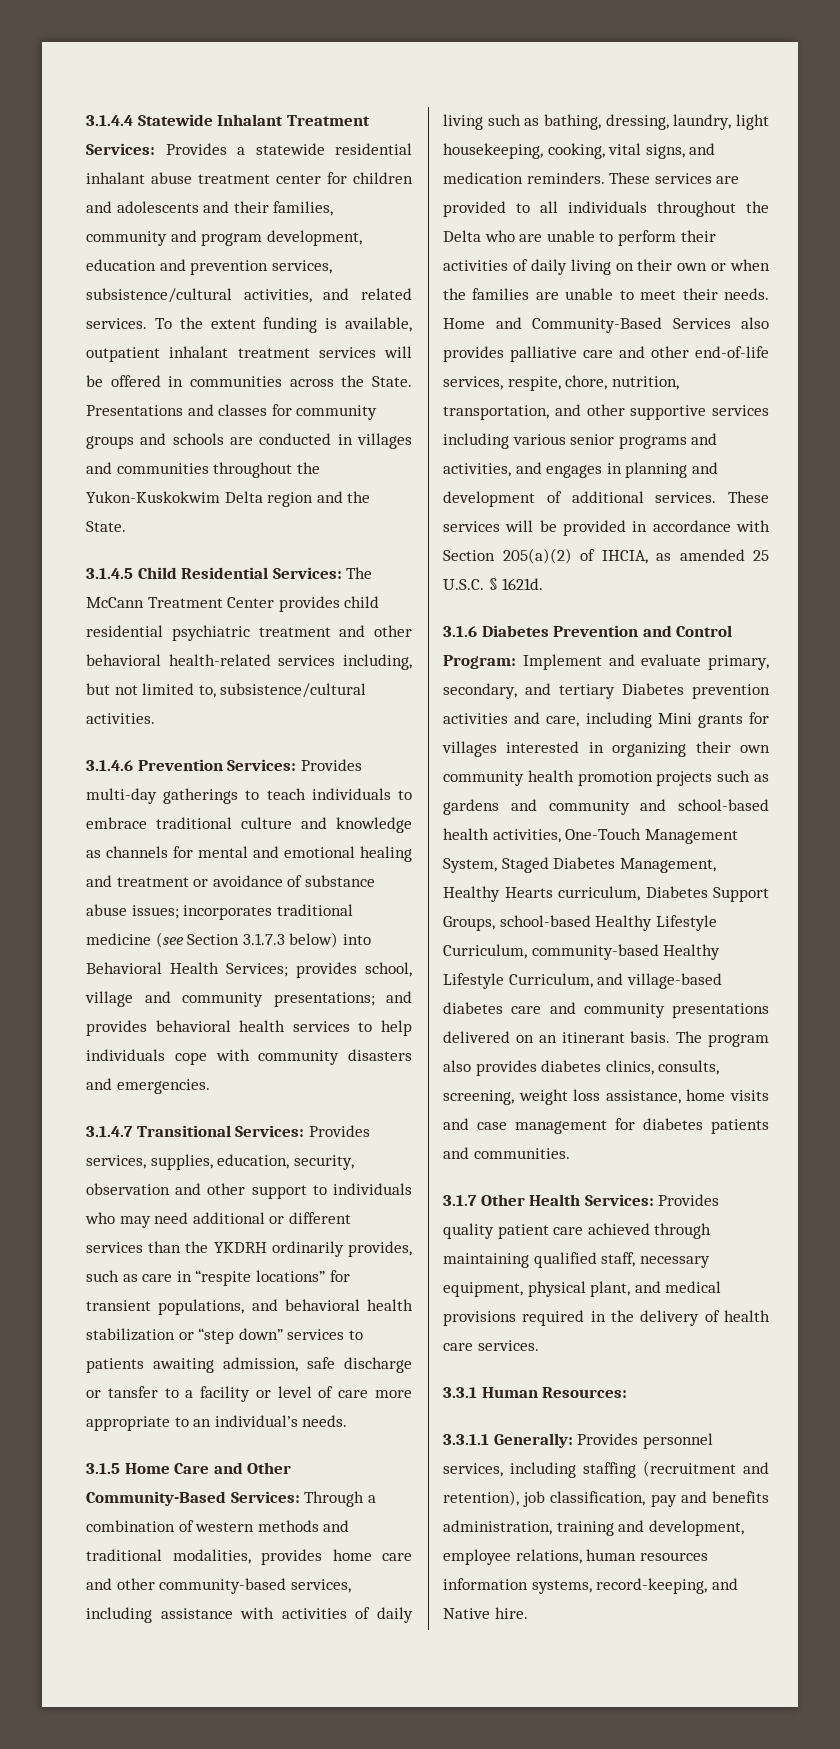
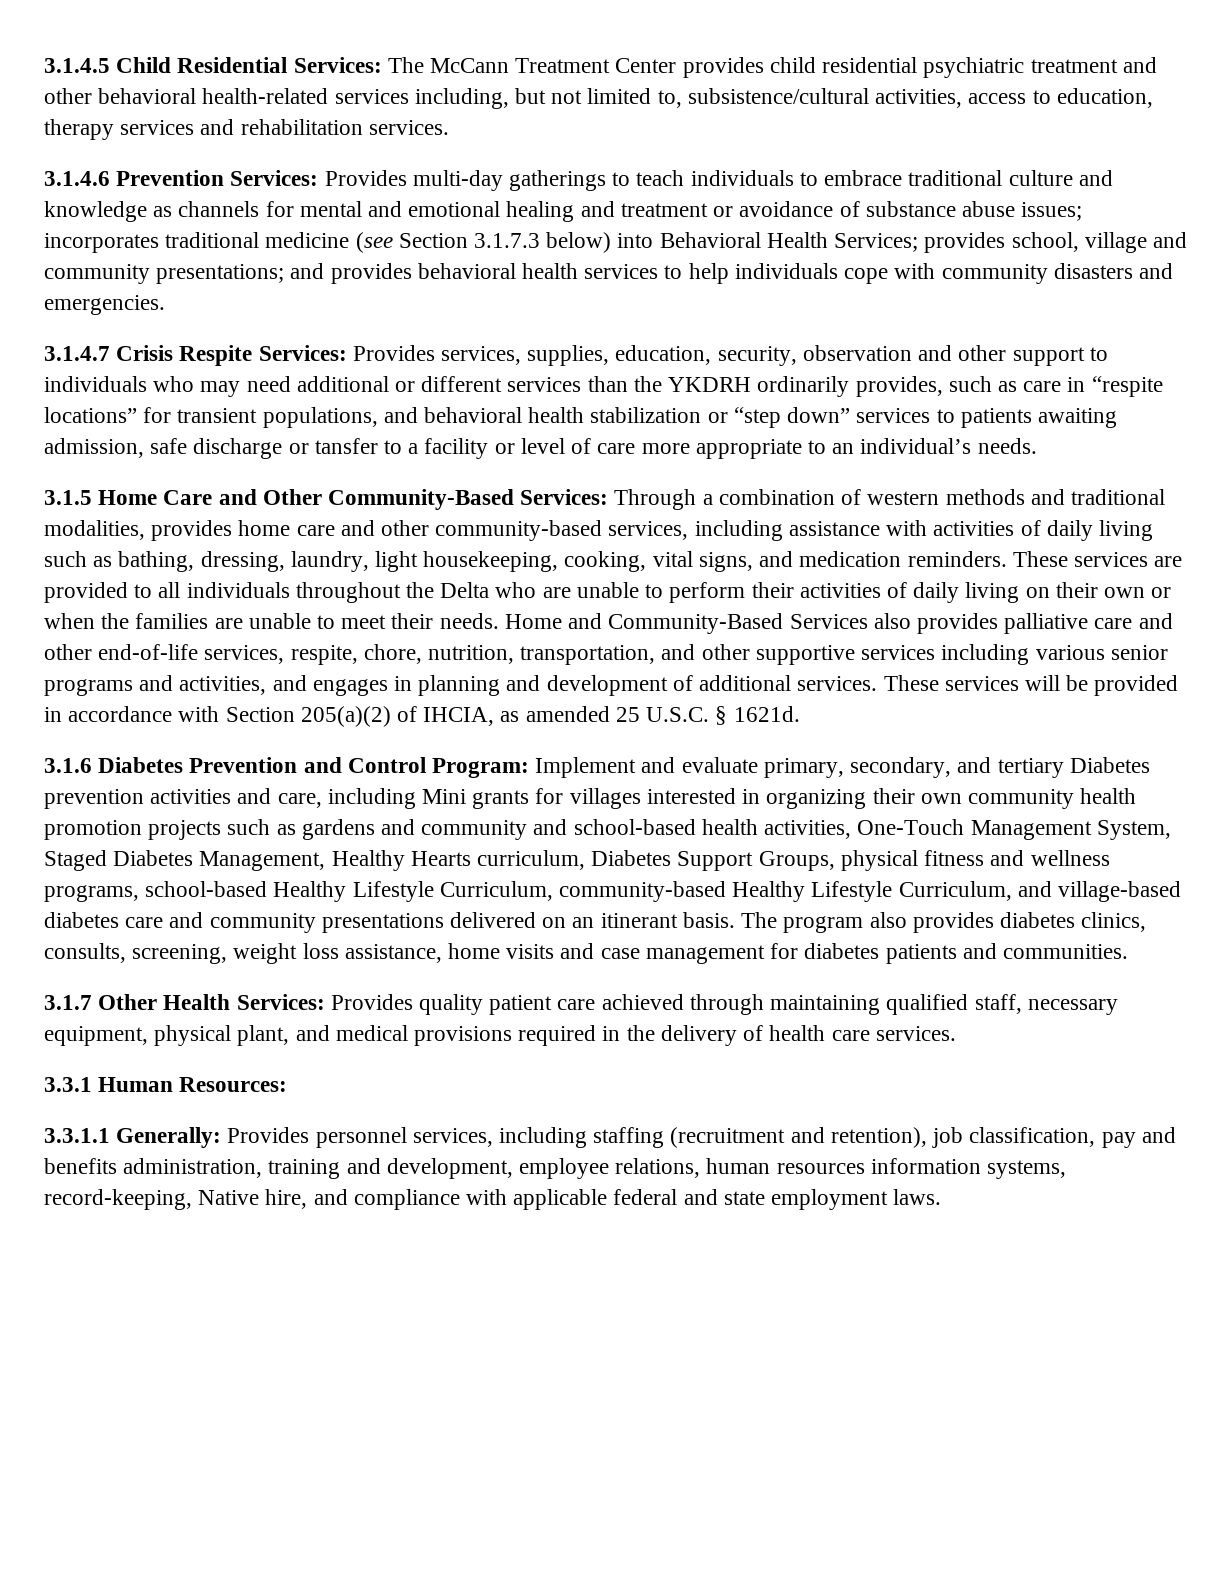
- 3.1.4.4 Statewide Inhalant Treatment Services: Provides a statewide residential inhalant abuse treatment center for children and adolescents and their families, community and program development, education and prevention services, subsistence/cultural activities, and related services. To the extent funding is available, outpatient inhalant treatment services will be offered in communities across the State. Presentations and classes for community groups and schools are conducted in villages and communities throughout the Yukon-Kuskokwim Delta region and the State.
- 3.1.4.5 Child Residential Services: The McCann Treatment Center provides child residential psychiatric treatment and other behavioral health-related services including, but not limited to, subsistence/cultural activities.
+ 3.1.4.5 Child Residential Services: The McCann Treatment Center provides child residential psychiatric treatment and other behavioral health-related services including, but not limited to, subsistence/cultural activities, access to education, therapy services and rehabilitation services.
- 3.1.4.7 Transitional Services:
+ 3.1.4.7 Crisis Respite Services:
- Implement and evaluate primary, secondary, and tertiary Diabetes prevention activities and care, including Mini grants for villages interested in organizing their own community health promotion projects such as gardens and community and school-based health activities, One-Touch Management System, Staged Diabetes Management, Healthy Hearts curriculum, Diabetes Support Groups, school-based Healthy Lifestyle Curriculum, community-based Healthy Lifestyle Curriculum, and village-based diabetes care and community presentations delivered on an itinerant basis.
+ Implement and evaluate primary, secondary, and tertiary Diabetes prevention activities and care, including Mini grants for villages interested in organizing their own community health promotion projects such as gardens and community and school-based health activities, One-Touch Management System, Staged Diabetes Management, Healthy Hearts curriculum, Diabetes Support Groups, physical fitness and wellness programs, school-based Healthy Lifestyle Curriculum, community-based Healthy Lifestyle Curriculum, and village-based diabetes care and community presentations delivered on an itinerant basis.
- 3.3.1.1 Generally: Provides personnel services, including staffing (recruitment and retention), job classification, pay and benefits administration, training and development, employee relations, human resources information systems, record-keeping, and Native hire.
+ 3.3.1.1 Generally: Provides personnel services, including staffing (recruitment and retention), job classification, pay and benefits administration, training and development, employee relations, human resources information systems, record-keeping, Native hire, and compliance with applicable federal and state employment laws.

